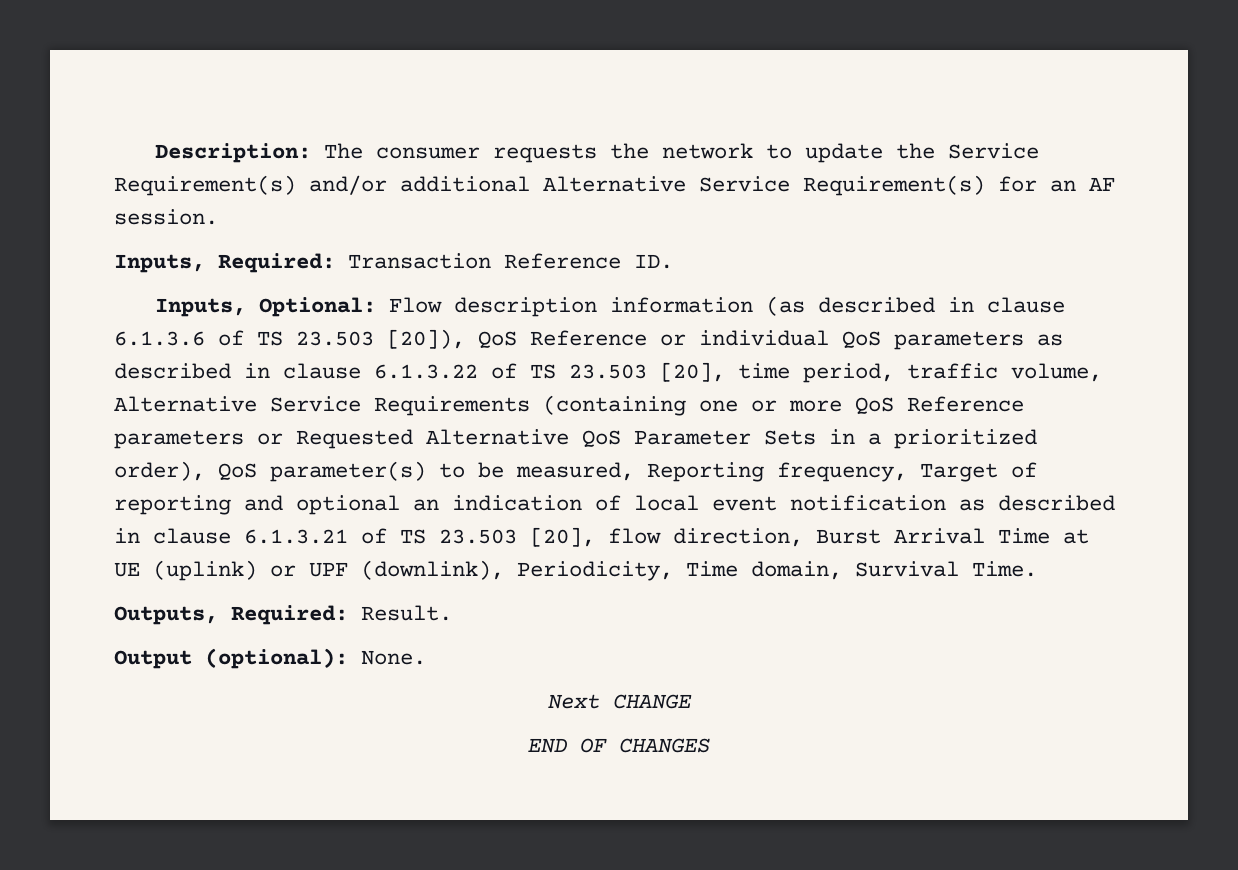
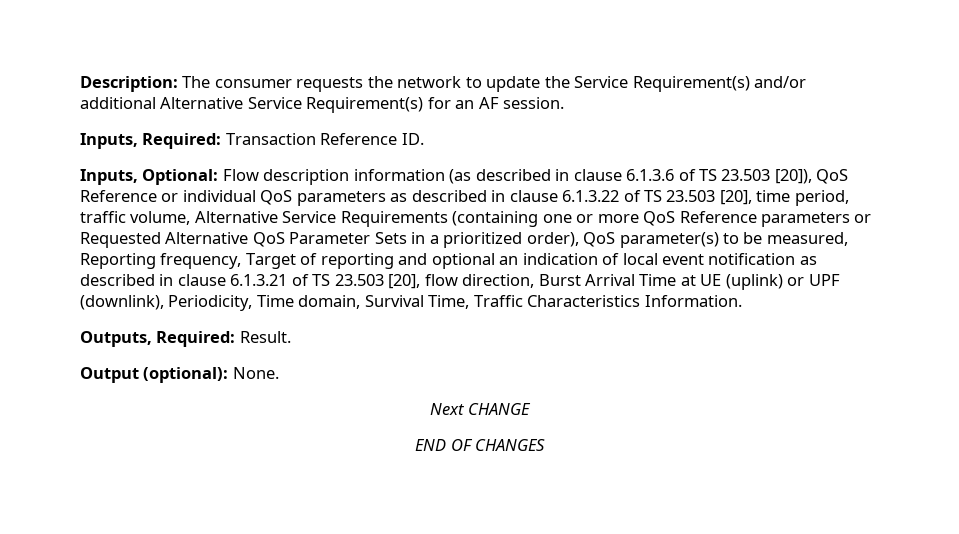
- Flow description information (as described in clause 6.1.3.6 of TS 23.503 [20]), QoS Reference or individual QoS parameters as described in clause 6.1.3.22 of TS 23.503 [20], time period, traffic volume, Alternative Service Requirements (containing one or more QoS Reference parameters or Requested Alternative QoS Parameter Sets in a prioritized order), QoS parameter(s) to be measured, Reporting frequency, Target of reporting and optional an indication of local event notification as described in clause 6.1.3.21 of TS 23.503 [20], flow direction, Burst Arrival Time at UE (uplink) or UPF (downlink), Periodicity, Time domain, Survival Time.
+ Flow description information (as described in clause 6.1.3.6 of TS 23.503 [20]), QoS Reference or individual QoS parameters as described in clause 6.1.3.22 of TS 23.503 [20], time period, traffic volume, Alternative Service Requirements (containing one or more QoS Reference parameters or Requested Alternative QoS Parameter Sets in a prioritized order), QoS parameter(s) to be measured, Reporting frequency, Target of reporting and optional an indication of local event notification as described in clause 6.1.3.21 of TS 23.503 [20], flow direction, Burst Arrival Time at UE (uplink) or UPF (downlink), Periodicity, Time domain, Survival Time, Traffic Characteristics Information.

